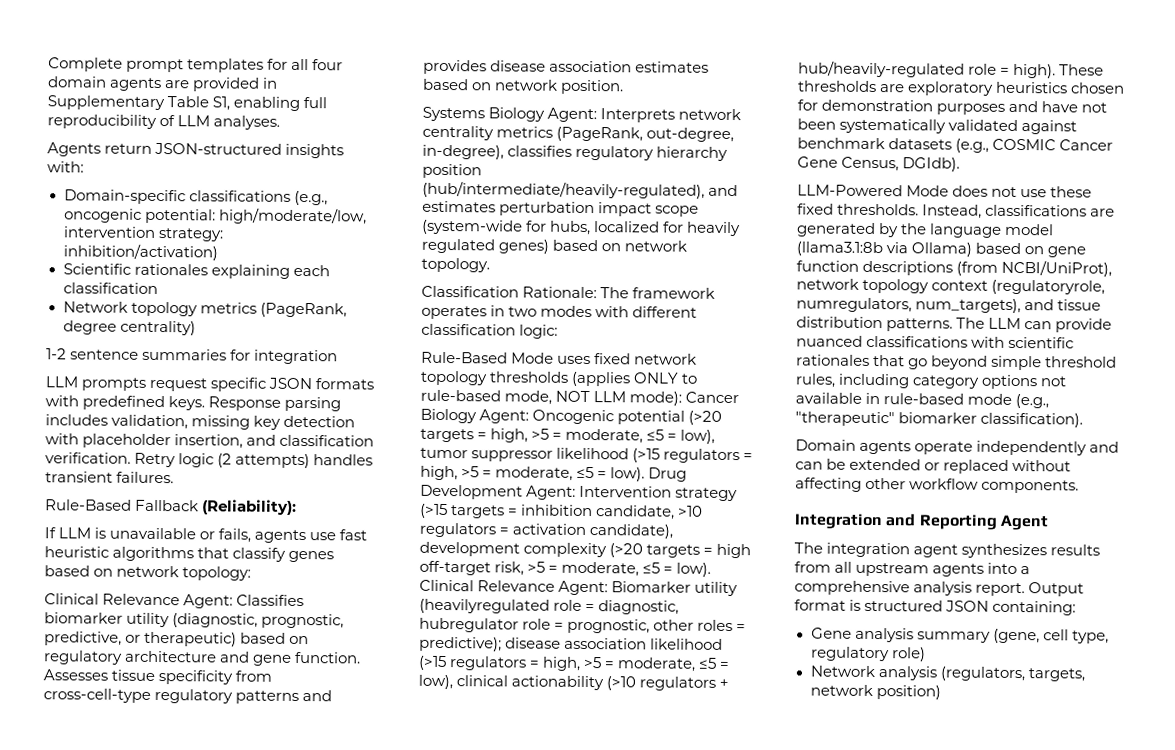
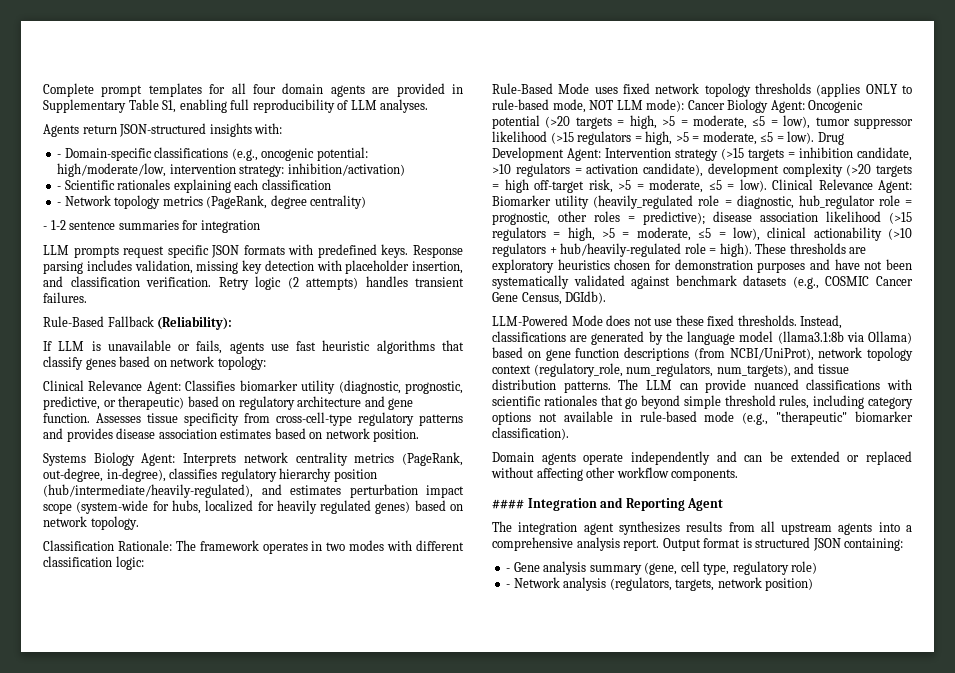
- Domain-specific classifications (e.g., oncogenic potential: high/moderate/low, intervention strategy: inhibition/activation)
+ - Domain-specific classifications (e.g., oncogenic potential: high/moderate/low, intervention strategy: inhibition/activation)
- Scientific rationales explaining each classification
+ - Scientific rationales explaining each classification
- Network topology metrics (PageRank, degree centrality)
+ - Network topology metrics (PageRank, degree centrality)
- 1-2 sentence summaries for integration
+ - 1-2 sentence summaries for integration
- Clinical Relevance Agent: Biomarker utility (heavilyregulated role = diagnostic, hubregulator role = prognostic, other roles = predictive); disease association likelihood (>15 regulators = high, >5 = moderate, ≤5 = low), clinical actionability (>10 regulators + hub/heavily-regulated role = high).
+ Clinical Relevance Agent: Biomarker utility (heavily_regulated role = diagnostic, hub_regulator role = prognostic, other roles = predictive); disease association likelihood (>15 regulators = high, >5 = moderate, ≤5 = low), clinical actionability (>10 regulators + hub/heavily-regulated role = high).
- Instead, classifications are generated by the language model (llama3.1:8b via Ollama) based on gene function descriptions (from NCBI/UniProt), network topology context (regulatoryrole, numregulators, num_targets), and tissue distribution patterns.
+ Instead, classifications are generated by the language model (llama3.1:8b via Ollama) based on gene function descriptions (from NCBI/UniProt), network topology context (regulatory_role, num_regulators, num_targets), and tissue distribution patterns.
- Integration and Reporting Agent
+ #### Integration and Reporting Agent
- Gene analysis summary (gene, cell type, regulatory role)
+ - Gene analysis summary (gene, cell type, regulatory role)
- Network analysis (regulators, targets, network position)
+ - Network analysis (regulators, targets, network position)

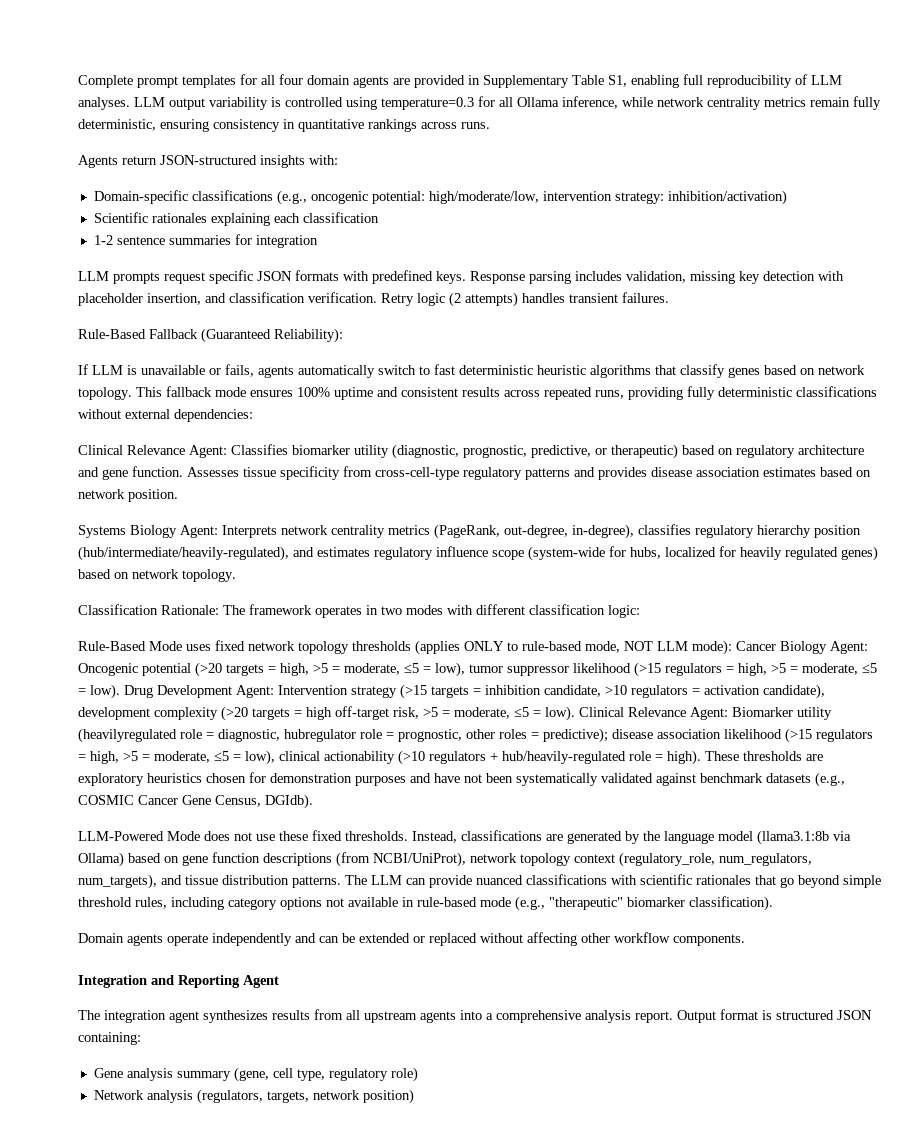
+ LLM output variability is controlled using temperature=0.3 for all Ollama inference, while network centrality metrics remain fully deterministic, ensuring consistency in quantitative rankings across runs.
- - Domain-specific classifications (e.g., oncogenic potential: high/moderate/low, intervention strategy: inhibition/activation)
+ Domain-specific classifications (e.g., oncogenic potential: high/moderate/low, intervention strategy: inhibition/activation)
- - Scientific rationales explaining each classification
+ Scientific rationales explaining each classification
- - Network topology metrics (PageRank, degree centrality)
- - 1-2 sentence summaries for integration
+ 1-2 sentence summaries for integration
- Rule-Based Fallback (Reliability):
+ Rule-Based Fallback (Guaranteed Reliability):
- If LLM is unavailable or fails, agents use fast heuristic algorithms that classify genes based on network topology:
+ If LLM is unavailable or fails, agents automatically switch to fast deterministic heuristic algorithms that classify genes based on network topology. This fallback mode ensures 100% uptime and consistent results across repeated runs, providing fully deterministic classifications without external dependencies:
- Systems Biology Agent: Interprets network centrality metrics (PageRank, out-degree, in-degree), classifies regulatory hierarchy position (hub/intermediate/heavily-regulated), and estimates perturbation impact scope (system-wide for hubs, localized for heavily regulated genes) based on network topology.
+ Systems Biology Agent: Interprets network centrality metrics (PageRank, out-degree, in-degree), classifies regulatory hierarchy position (hub/intermediate/heavily-regulated), and estimates regulatory influence scope (system-wide for hubs, localized for heavily regulated genes) based on network topology.
- Clinical Relevance Agent: Biomarker utility (heavily_regulated role = diagnostic, hub_regulator role = prognostic, other roles = predictive); disease association likelihood (>15 regulators = high, >5 = moderate, ≤5 = low), clinical actionability (>10 regulators + hub/heavily-regulated role = high).
+ Clinical Relevance Agent: Biomarker utility (heavilyregulated role = diagnostic, hubregulator role = prognostic, other roles = predictive); disease association likelihood (>15 regulators = high, >5 = moderate, ≤5 = low), clinical actionability (>10 regulators + hub/heavily-regulated role = high).
- #### Integration and Reporting Agent
+ Integration and Reporting Agent
- - Gene analysis summary (gene, cell type, regulatory role)
+ Gene analysis summary (gene, cell type, regulatory role)
- - Network analysis (regulators, targets, network position)
+ Network analysis (regulators, targets, network position)

